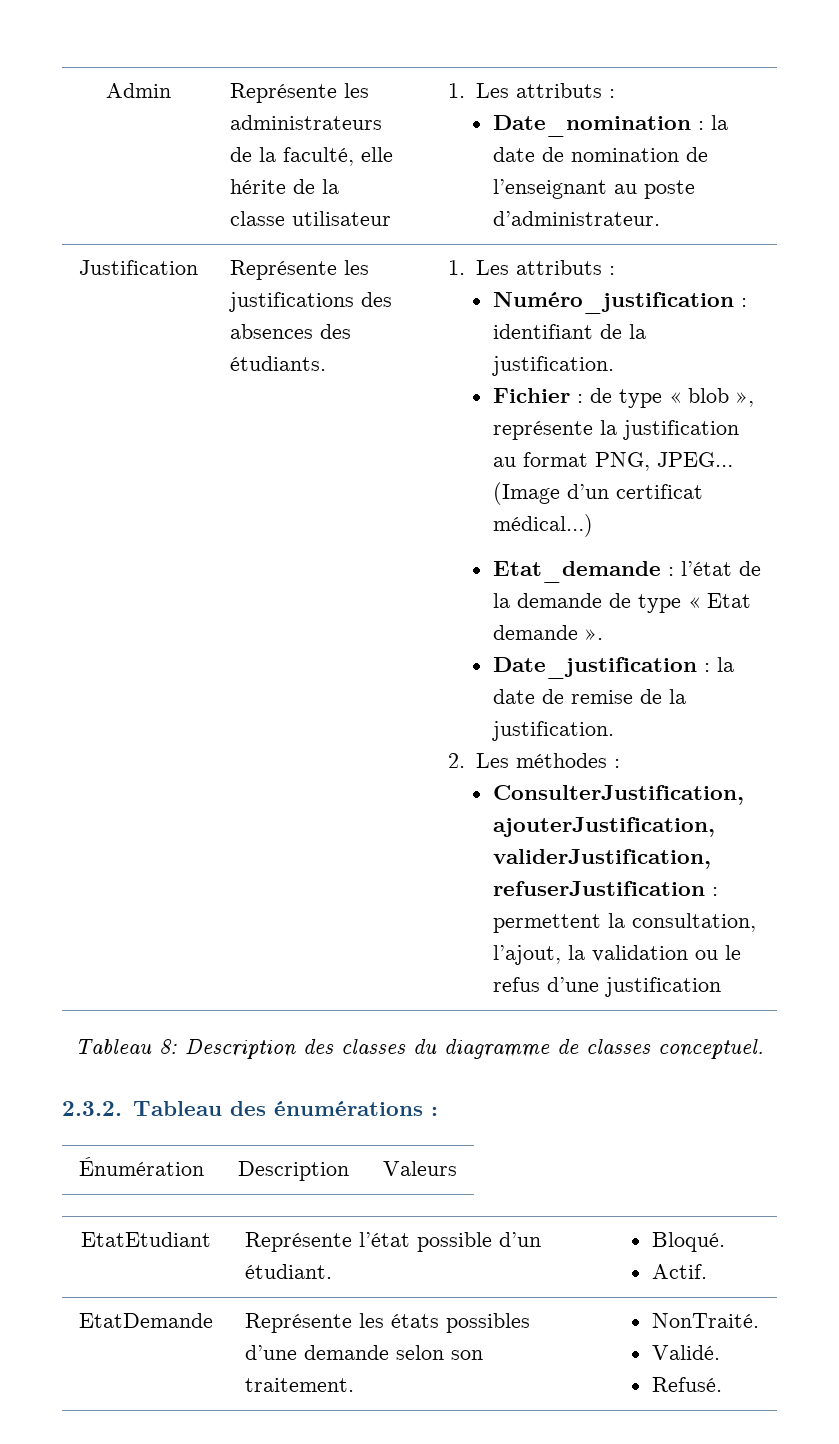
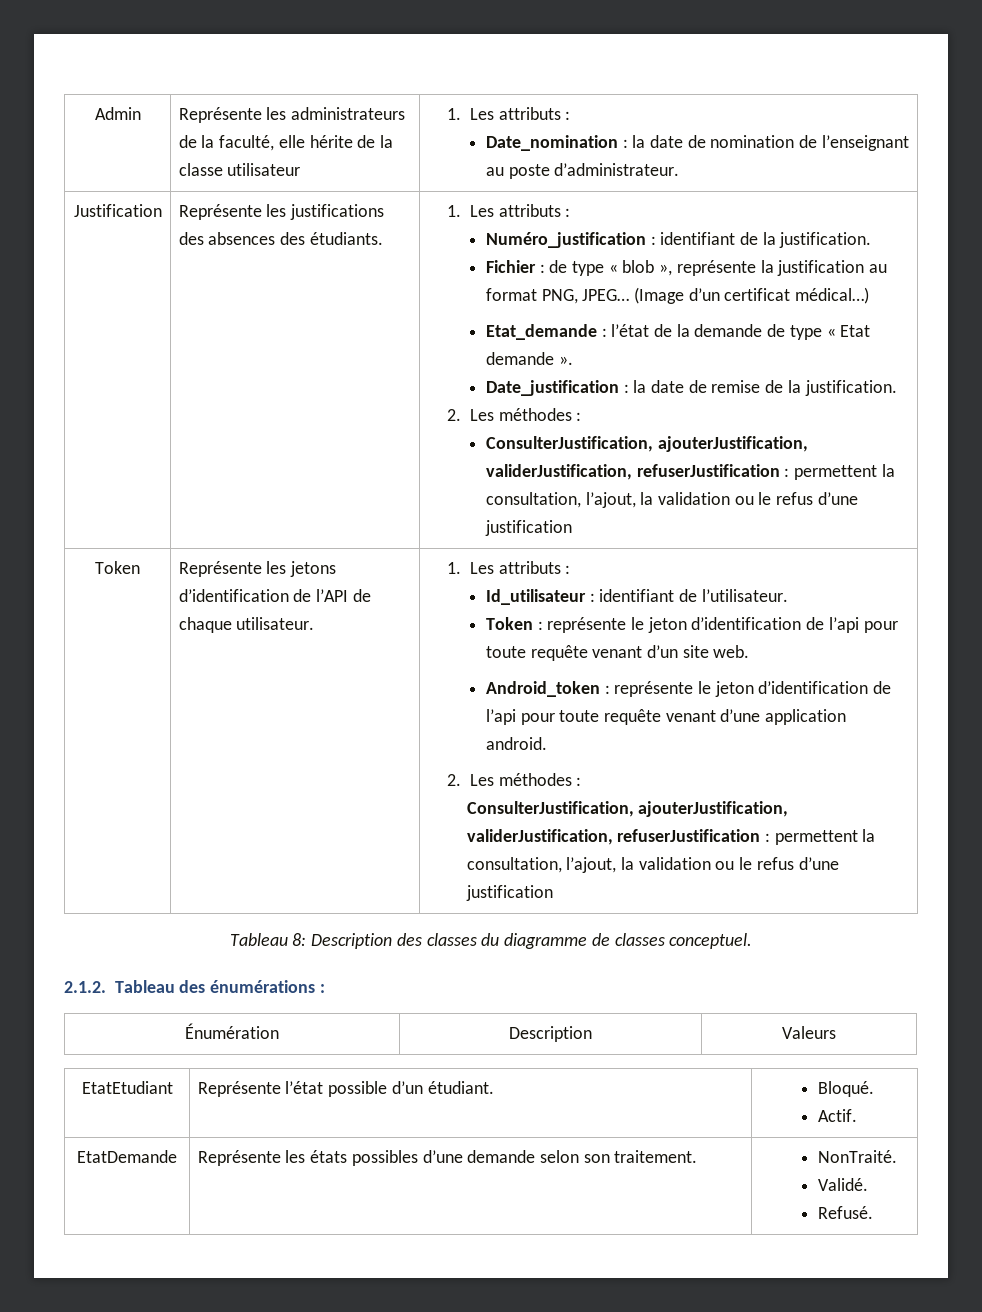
+ Token | Représente les jetons d’identification de l’API de chaque utilisateur. | 1. Les attributs :
+ Id_utilisateur : identifiant de l’utilisateur.
+ Token : représente le jeton d’identification de l’api pour toute requête venant d’un site web.
+ Android_token : représente le jeton d’identification de l’api pour toute requête venant d’une application android.
+ 2. Les méthodes :
+ ConsulterJustification, ajouterJustification, validerJustification, refuserJustification : permettent la consultation, l’ajout, la validation ou le refus d’une justification
- 2.3.2. Tableau des énumérations :
+ 2.1.2. Tableau des énumérations :

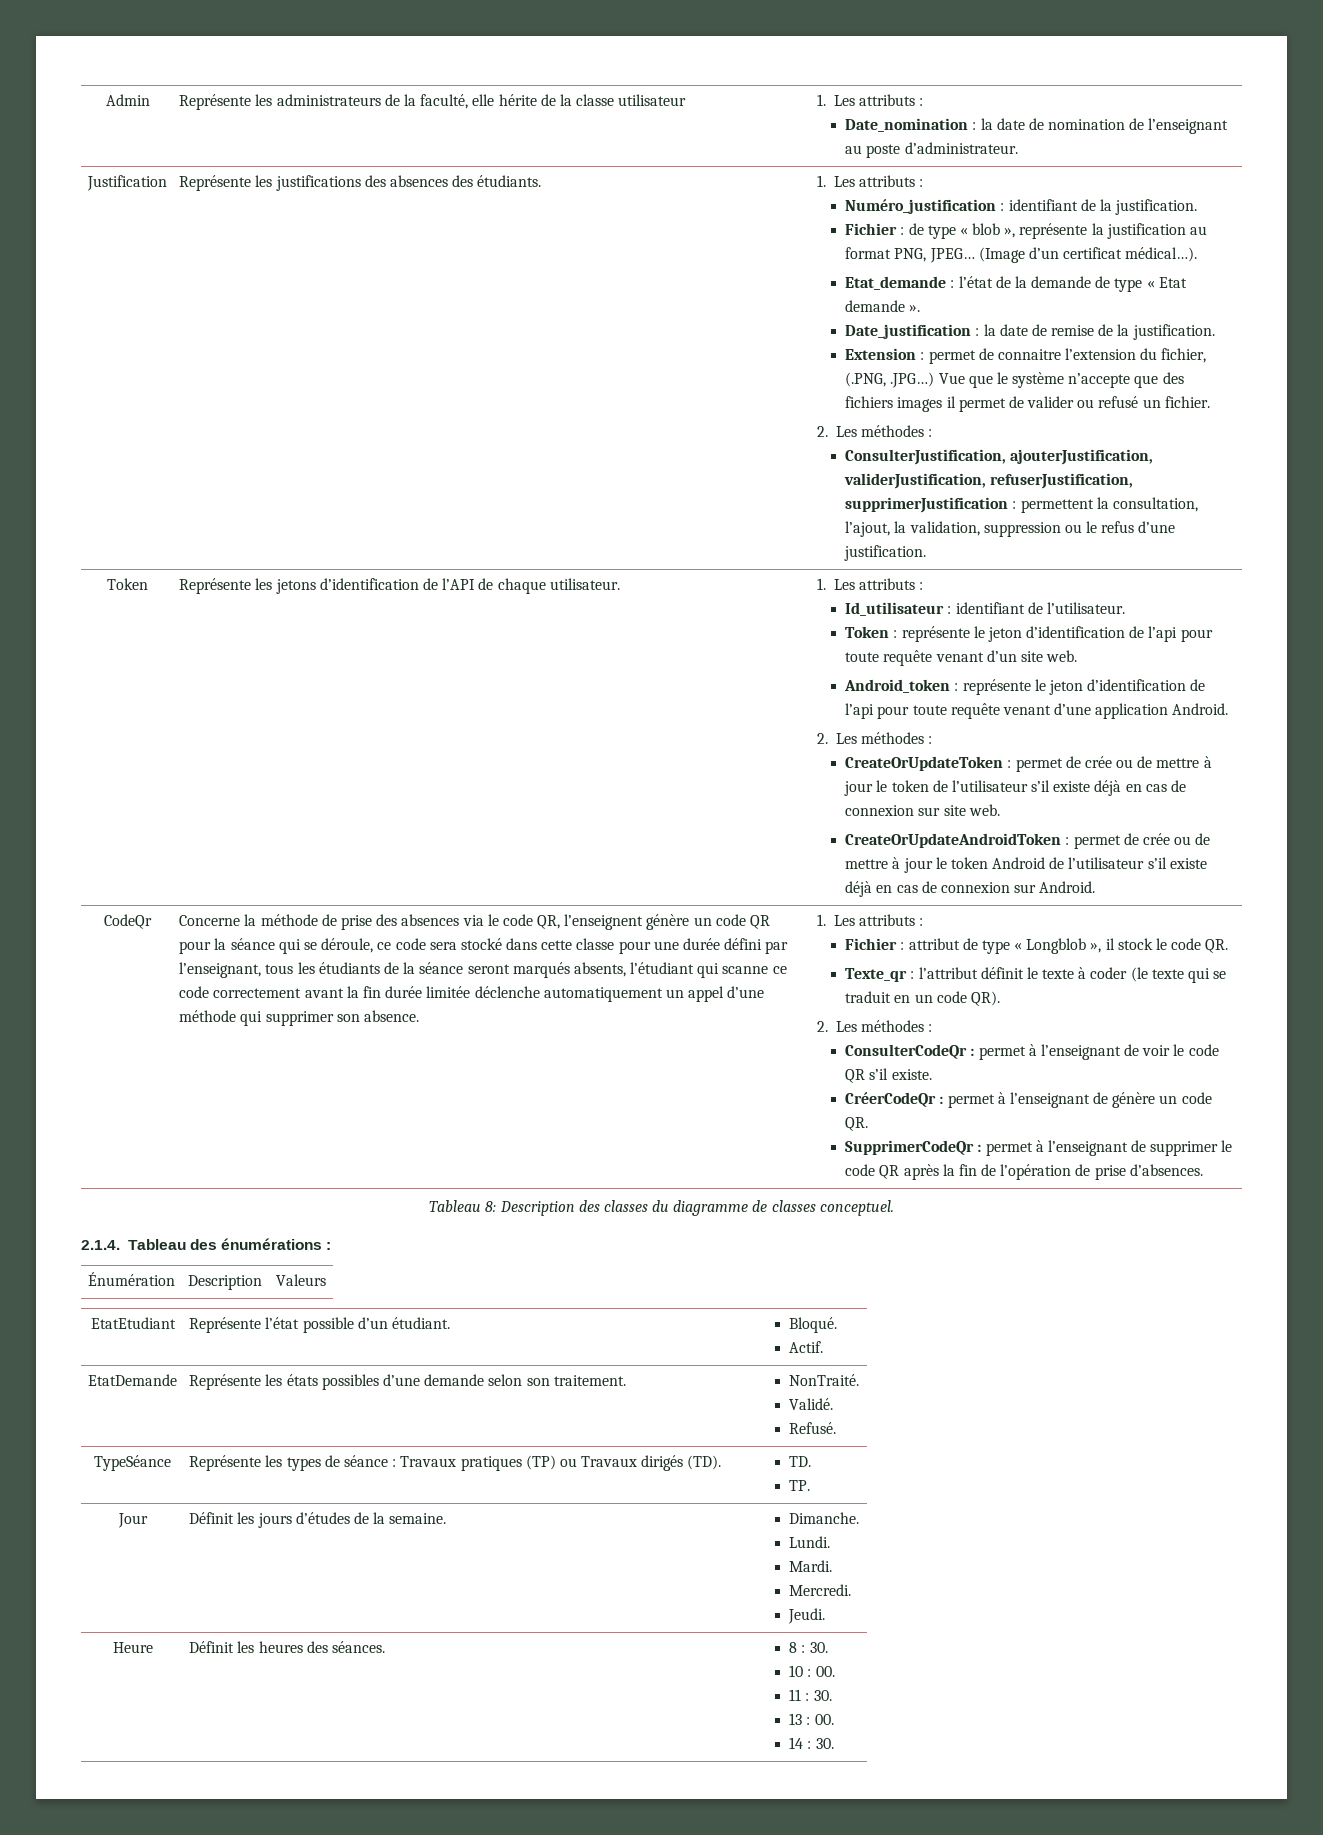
- (Image d’un certificat médical…)
+ (Image d’un certificat médical…).
  Date_justification : la date de remise de la justification.
+ Extension : permet de connaitre l’extension du fichier, (.PNG, .JPG…) Vue que le système n’accepte que des fichiers images il permet de valider ou refusé un fichier.
  2. Les méthodes :
- ConsulterJustification, ajouterJustification, validerJustification, refuserJustification : permettent la consultation, l’ajout, la validation ou le refus d’une justification
+ ConsulterJustification, ajouterJustification, validerJustification, refuserJustification, supprimerJustification : permettent la consultation, l’ajout, la validation, suppression ou le refus d’une justification.
- Android_token : représente le jeton d’identification de l’api pour toute requête venant d’une application android.
+ Android_token : représente le jeton d’identification de l’api pour toute requête venant d’une application Android.
  2. Les méthodes :
- ConsulterJustification, ajouterJustification, validerJustification, refuserJustification : permettent la consultation, l’ajout, la validation ou le refus d’une justification
+ CreateOrUpdateToken : permet de crée ou de mettre à jour le token de l’utilisateur s’il existe déjà en cas de connexion sur site web.
+ CreateOrUpdateAndroidToken : permet de crée ou de mettre à jour le token Android de l’utilisateur s’il existe déjà en cas de connexion sur Android.
+ CodeQr | Concerne la méthode de prise des absences via le code QR, l’enseignent génère un code QR pour la séance qui se déroule, ce code sera stocké dans cette classe pour une durée défini par l’enseignant, tous les étudiants de la séance seront marqués absents, l’étudiant qui scanne ce code correctement avant la fin durée limitée déclenche automatiquement un appel d’une méthode qui supprimer son absence. | 1. Les attributs :
+ Fichier : attribut de type « Longblob », il stock le code QR.
+ Texte_qr : l’attribut définit le texte à coder (le texte qui se traduit en un code QR).
+ 2. Les méthodes :
+ ConsulterCodeQr : permet à l’enseignant de voir le code QR s’il existe.
+ CréerCodeQr : permet à l’enseignant de génère un code QR.
+ SupprimerCodeQr : permet à l’enseignant de supprimer le code QR après la fin de l’opération de prise d’absences.
- 2.1.2. Tableau des énumérations :
+ 2.1.4. Tableau des énumérations :
+ TypeSéance | Représente les types de séance : Travaux pratiques (TP) ou Travaux dirigés (TD). | TD.
+ TP.
+ Jour | Définit les jours d’études de la semaine. | Dimanche.
+ Lundi.
+ Mardi.
+ Mercredi.
+ Jeudi.
+ Heure | Définit les heures des séances. | 8 : 30.
+ 10 : 00.
+ 11 : 30.
+ 13 : 00.
+ 14 : 30.

